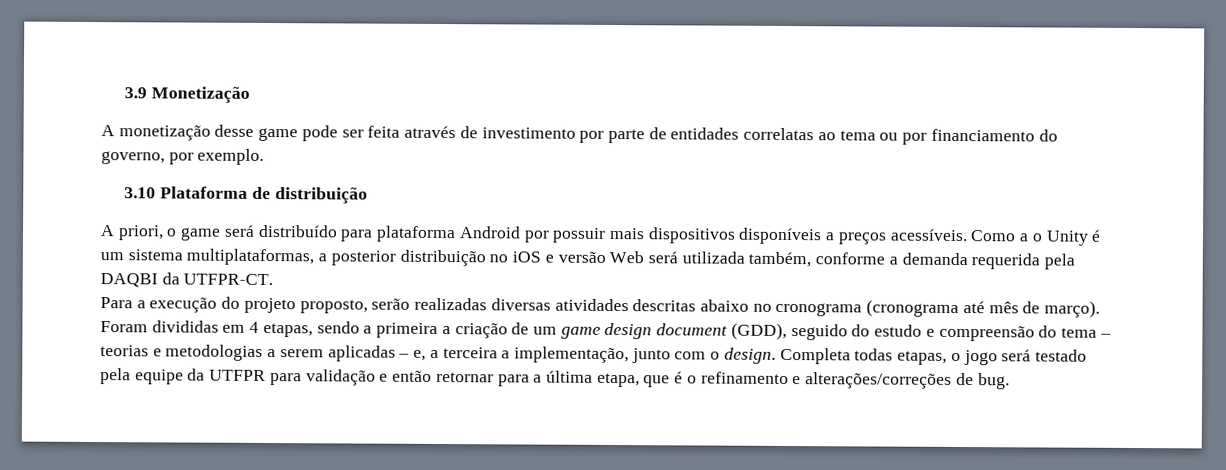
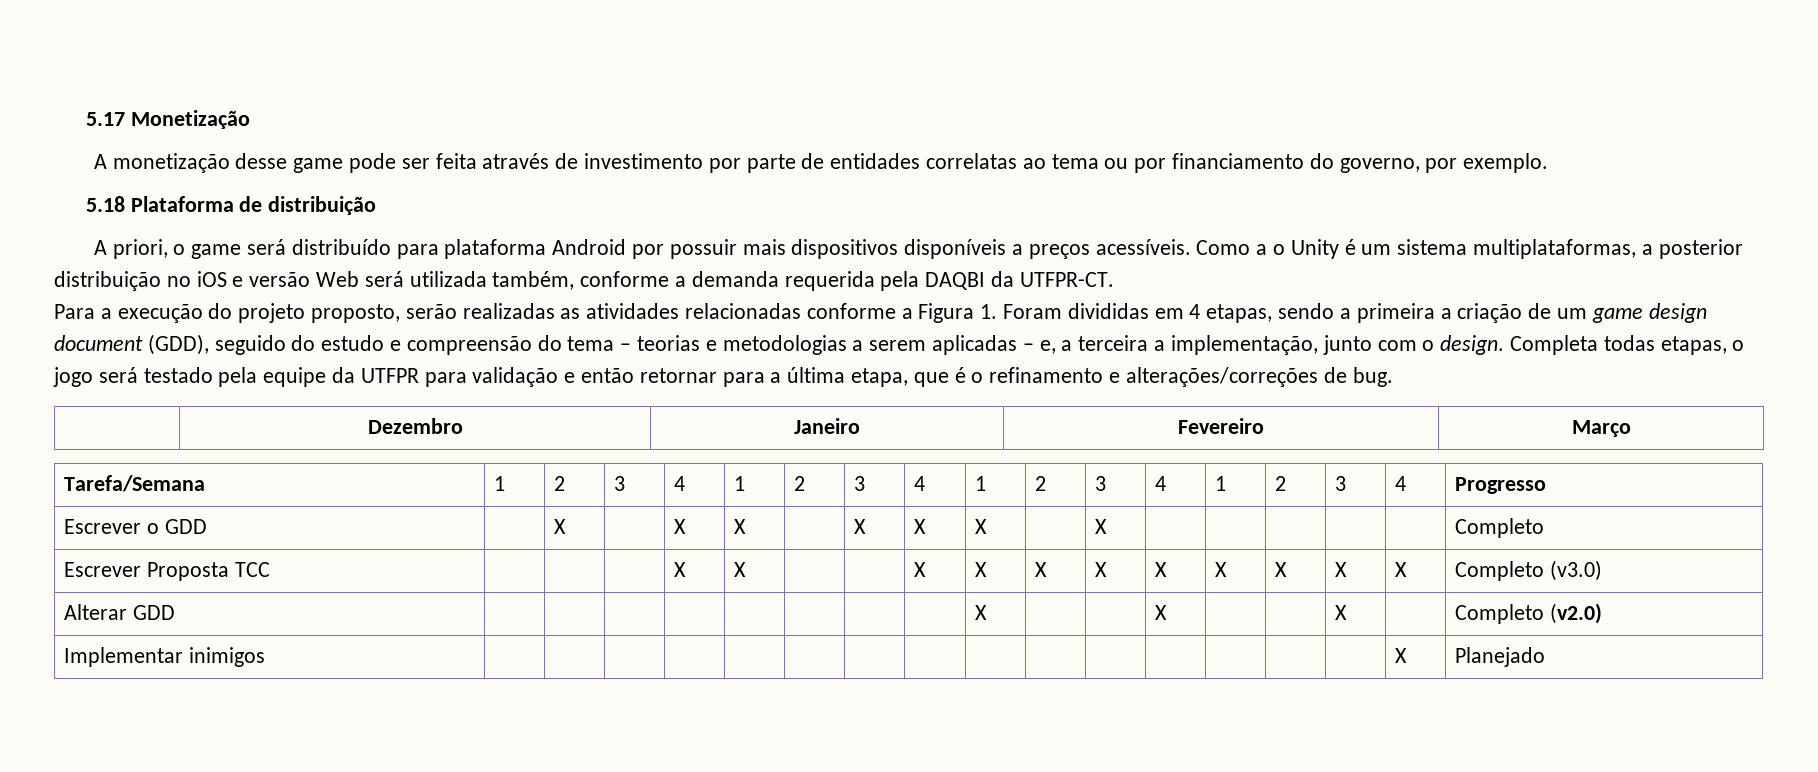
- 3.9 Monetização
+ 5.17 Monetização
- 3.10 Plataforma de distribuição
+ 5.18 Plataforma de distribuição
- Para a execução do projeto proposto, serão realizadas diversas atividades descritas abaixo no cronograma (cronograma até mês de março). Foram divididas em 4 etapas, sendo a primeira a criação de um game design document (GDD), seguido do estudo e compreensão do tema – teorias e metodologias a serem aplicadas – e, a terceira a implementação, junto com o design.
+ Para a execução do projeto proposto, serão realizadas as atividades relacionadas conforme a Figura 1. Foram divididas em 4 etapas, sendo a primeira a criação de um game design document (GDD), seguido do estudo e compreensão do tema – teorias e metodologias a serem aplicadas – e, a terceira a implementação, junto com o design.
+ | Dezembro | Janeiro | Fevereiro | Março
+ Tarefa/Semana | 1 | 2 | 3 | 4 | 1 | 2 | 3 | 4 | 1 | 2 | 3 | 4 | 1 | 2 | 3 | 4 | Progresso
+ Escrever o GDD | | X | | X | X | | X | X | X | | X | | | | | | Completo
+ Escrever Proposta TCC | | | | X | X | | | X | X | X | X | X | X | X | X | X | Completo (v3.0)
+ Alterar GDD | | | | | | | | | X | | | X | | | X | | Completo (v2.0)
+ Implementar inimigos | | | | | | | | | | | | | | | | X | Planejado

